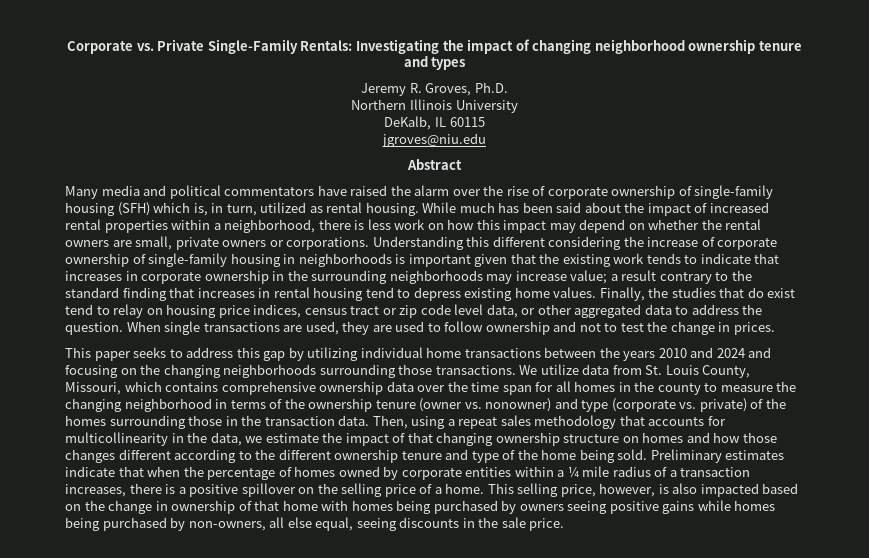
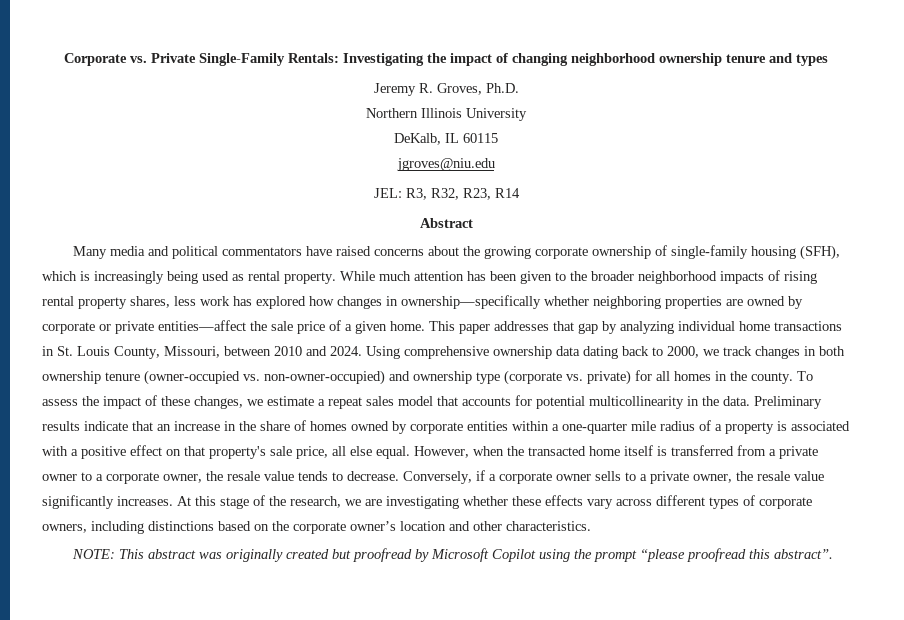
+ JEL: R3, R32, R23, R14
- Many media and political commentators have raised the alarm over the rise of corporate ownership of single-family housing (SFH) which is, in turn, utilized as rental housing.
+ Many media and political commentators have raised concerns about the growing corporate ownership of single-family housing (SFH), which is increasingly being used as rental property.
- While much has been said about the impact of increased rental properties within a neighborhood, there is less work on how this impact may depend on whether the rental owners are small, private owners or corporations. Understanding this different considering the increase of corporate ownership of single-family housing in neighborhoods is important given that the existing work tends to indicate that increases in corporate ownership in the surrounding neighborhoods may increase value; a result contrary to the standard finding that increases in rental housing tend to depress existing home values. Finally, the studies that do exist tend to relay on housing price indices, census tract or zip code level data, or other aggregated data to address the question. When single transactions are used, they are used to follow ownership and not to test the change in prices.
- This paper seeks to address this gap by utilizing individual home transactions between the years 2010 and 2024 and focusing on the changing neighborhoods surrounding those transactions. We utilize data from St. Louis County, Missouri, which contains comprehensive ownership data over the time span for all homes in the county to measure the changing neighborhood in terms of the ownership tenure (owner vs. nonowner) and type (corporate vs. private) of the homes surrounding those in the transaction data. Then, using a repeat sales methodology that accounts for multicollinearity in the data, we estimate the impact of that changing ownership structure on homes and how those changes different according to the different ownership tenure and type of the home being sold. Preliminary estimates indicate that when the percentage of homes owned by corporate entities within a ¼ mile radius of a transaction increases, there is a positive spillover on the selling price of a home. This selling price, however, is also impacted based on the change in ownership of that home with homes being purchased by owners seeing positive gains while homes being purchased by non-owners, all else equal, seeing discounts in the sale price.
+ While much attention has been given to the broader neighborhood impacts of rising rental property shares, less work has explored how changes in ownership—specifically whether neighboring properties are owned by corporate or private entities—affect the sale price of a given home. This paper addresses that gap by analyzing individual home transactions in St. Louis County, Missouri, between 2010 and 2024. Using comprehensive ownership data dating back to 2000, we track changes in both ownership tenure (owner-occupied vs. non-owner-occupied) and ownership type (corporate vs. private) for all homes in the county. To assess the impact of these changes, we estimate a repeat sales model that accounts for potential multicollinearity in the data. Preliminary results indicate that an increase in the share of homes owned by corporate entities within a one-quarter mile radius of a property is associated with a positive effect on that property's sale price, all else equal. However, when the transacted home itself is transferred from a private owner to a corporate owner, the resale value tends to decrease. Conversely, if a corporate owner sells to a private owner, the resale value significantly increases. At this stage of the research, we are investigating whether these effects vary across different types of corporate owners, including distinctions based on the corporate owner’s location and other characteristics.
+ NOTE: This abstract was originally created but proofread by Microsoft Copilot using the prompt “please proofread this abstract”.

